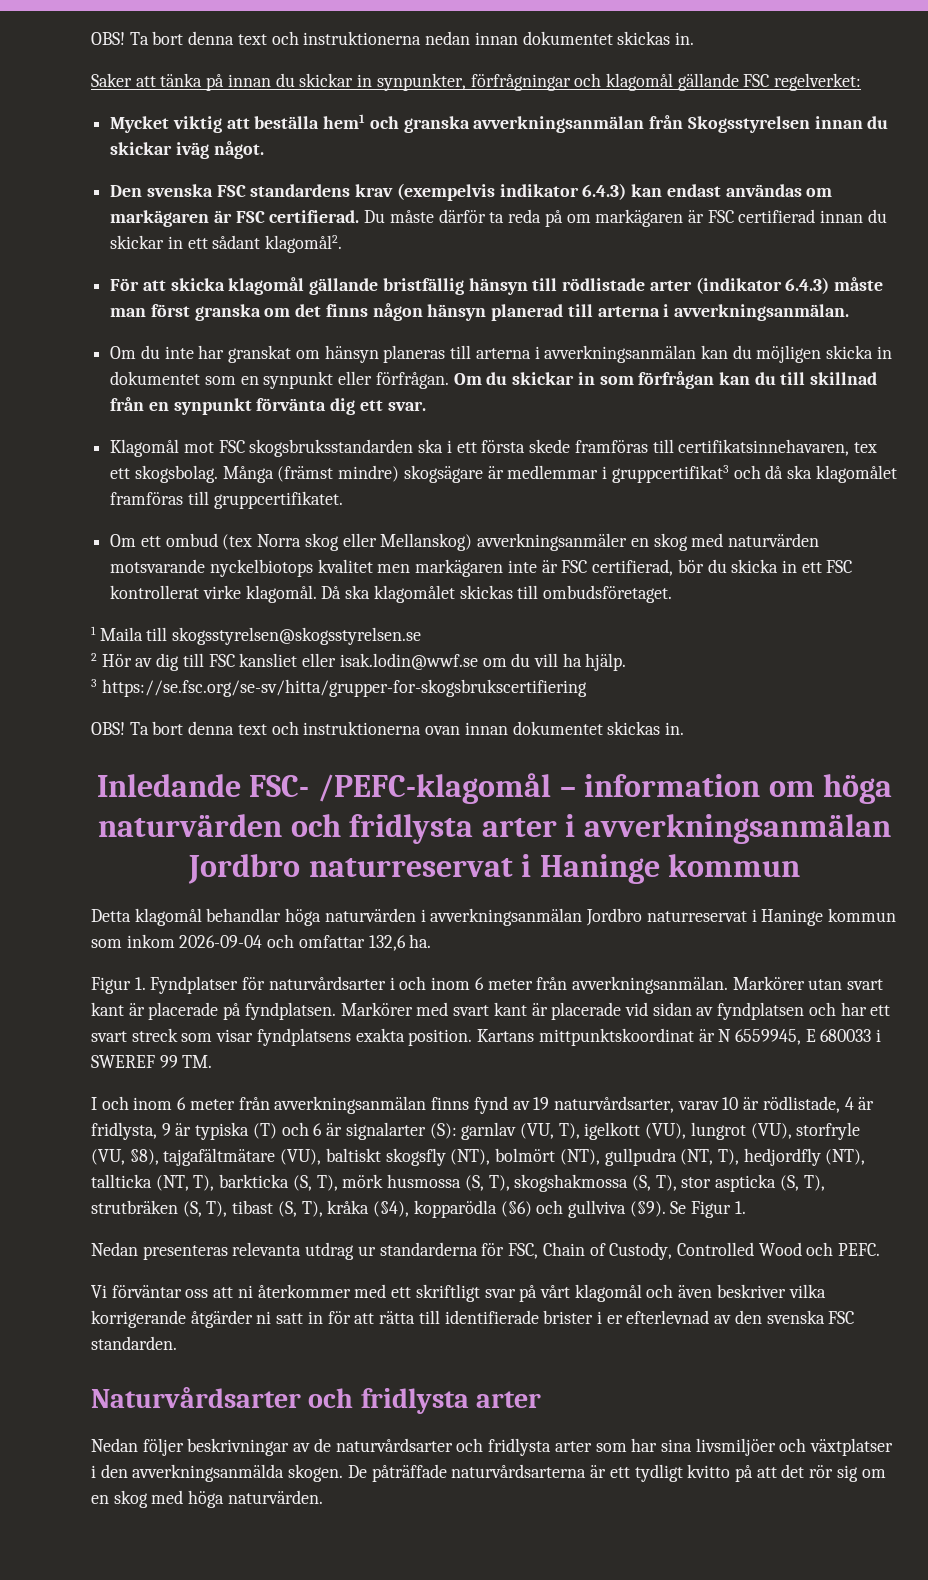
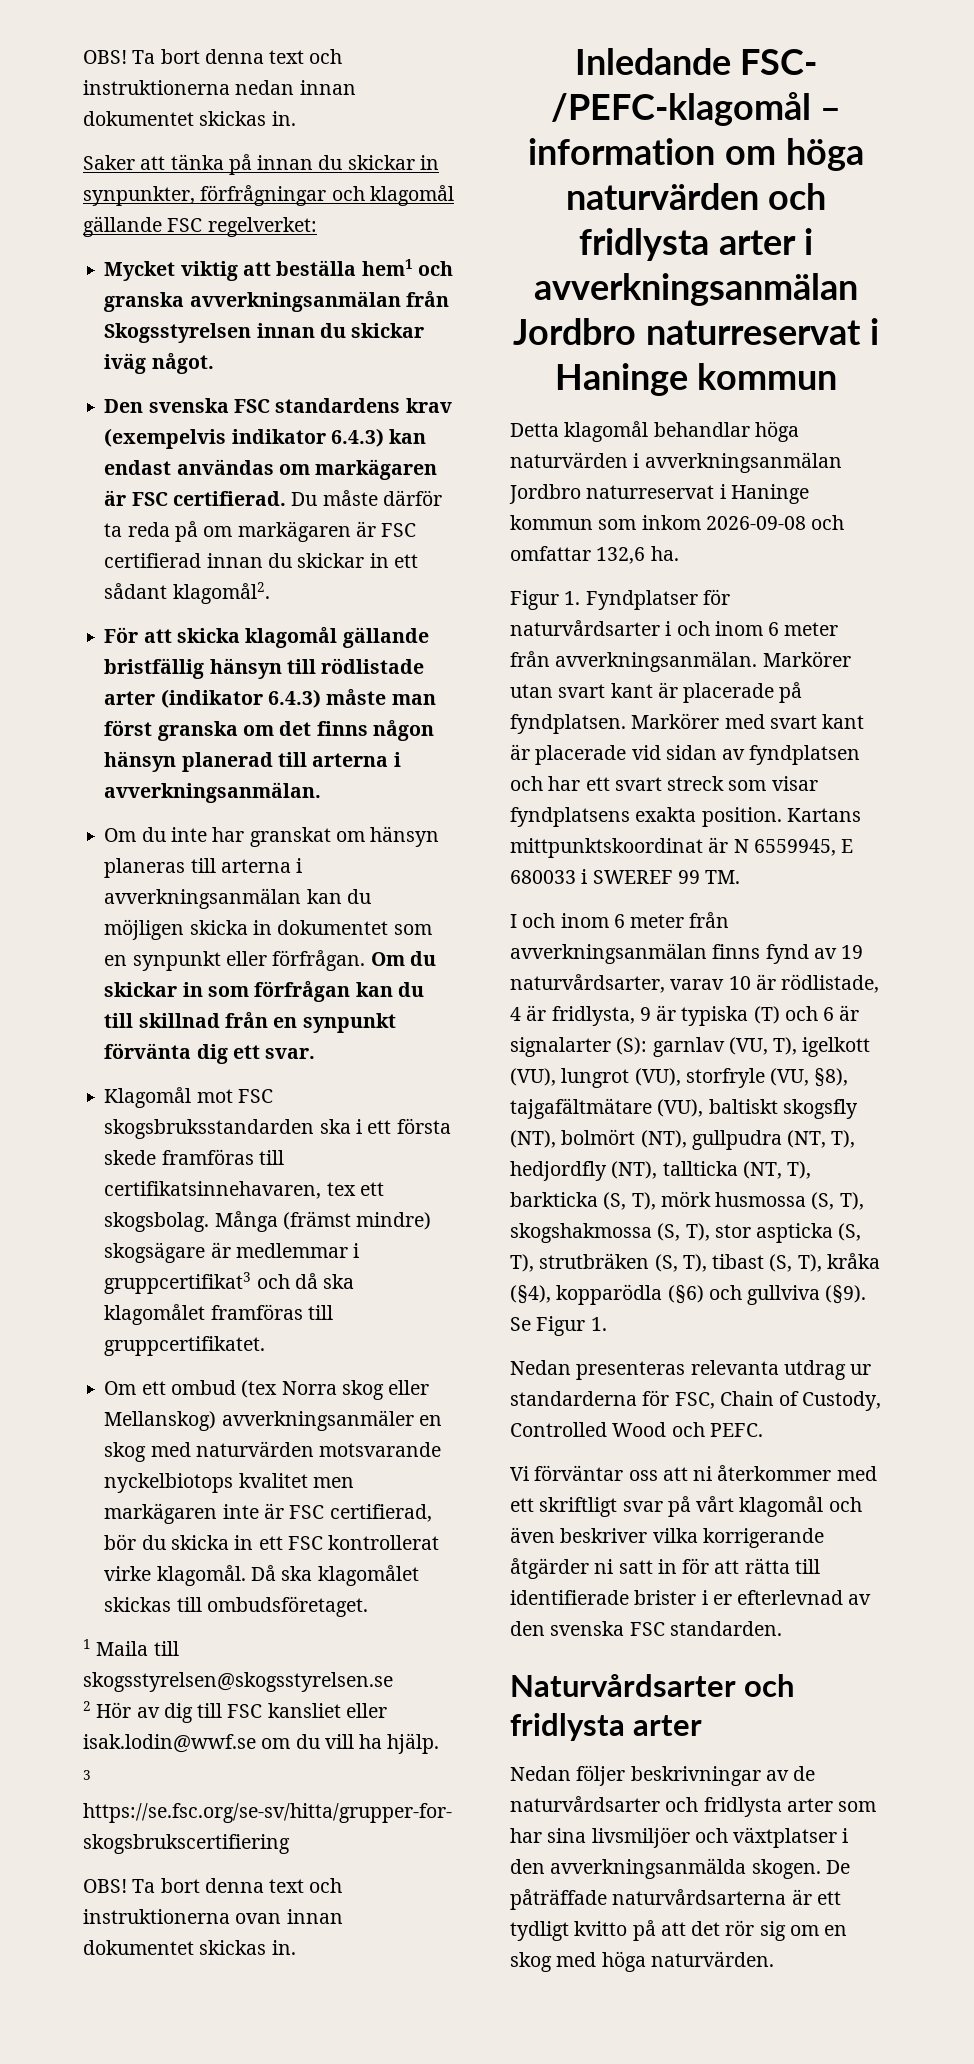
- Detta klagomål behandlar höga naturvärden i avverkningsanmälan Jordbro naturreservat i Haninge kommun som inkom 2026-09-04 och omfattar 132,6 ha.
+ Detta klagomål behandlar höga naturvärden i avverkningsanmälan Jordbro naturreservat i Haninge kommun som inkom 2026-09-08 och omfattar 132,6 ha.

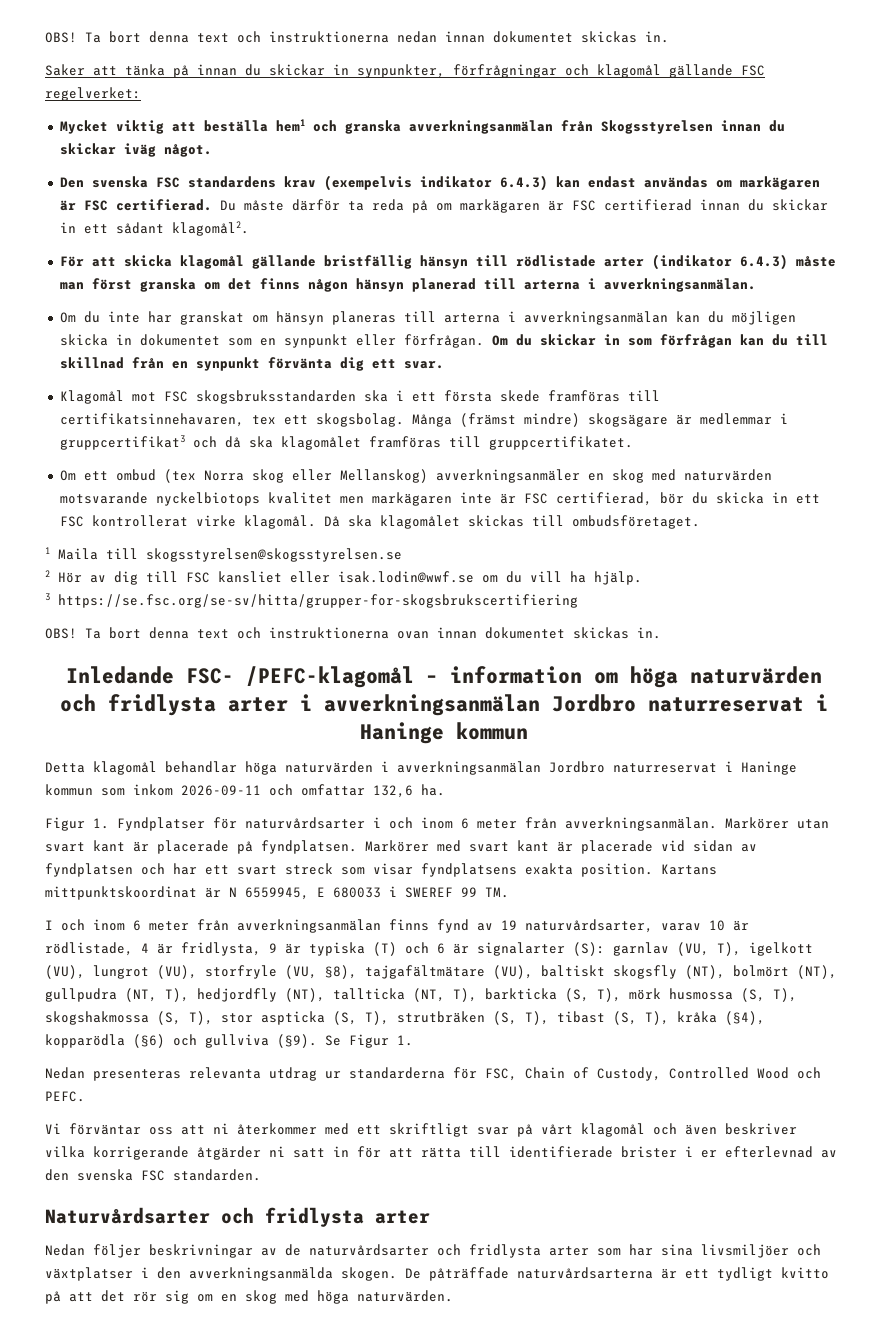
- Detta klagomål behandlar höga naturvärden i avverkningsanmälan Jordbro naturreservat i Haninge kommun som inkom 2026-09-08 och omfattar 132,6 ha.
+ Detta klagomål behandlar höga naturvärden i avverkningsanmälan Jordbro naturreservat i Haninge kommun som inkom 2026-09-11 och omfattar 132,6 ha.

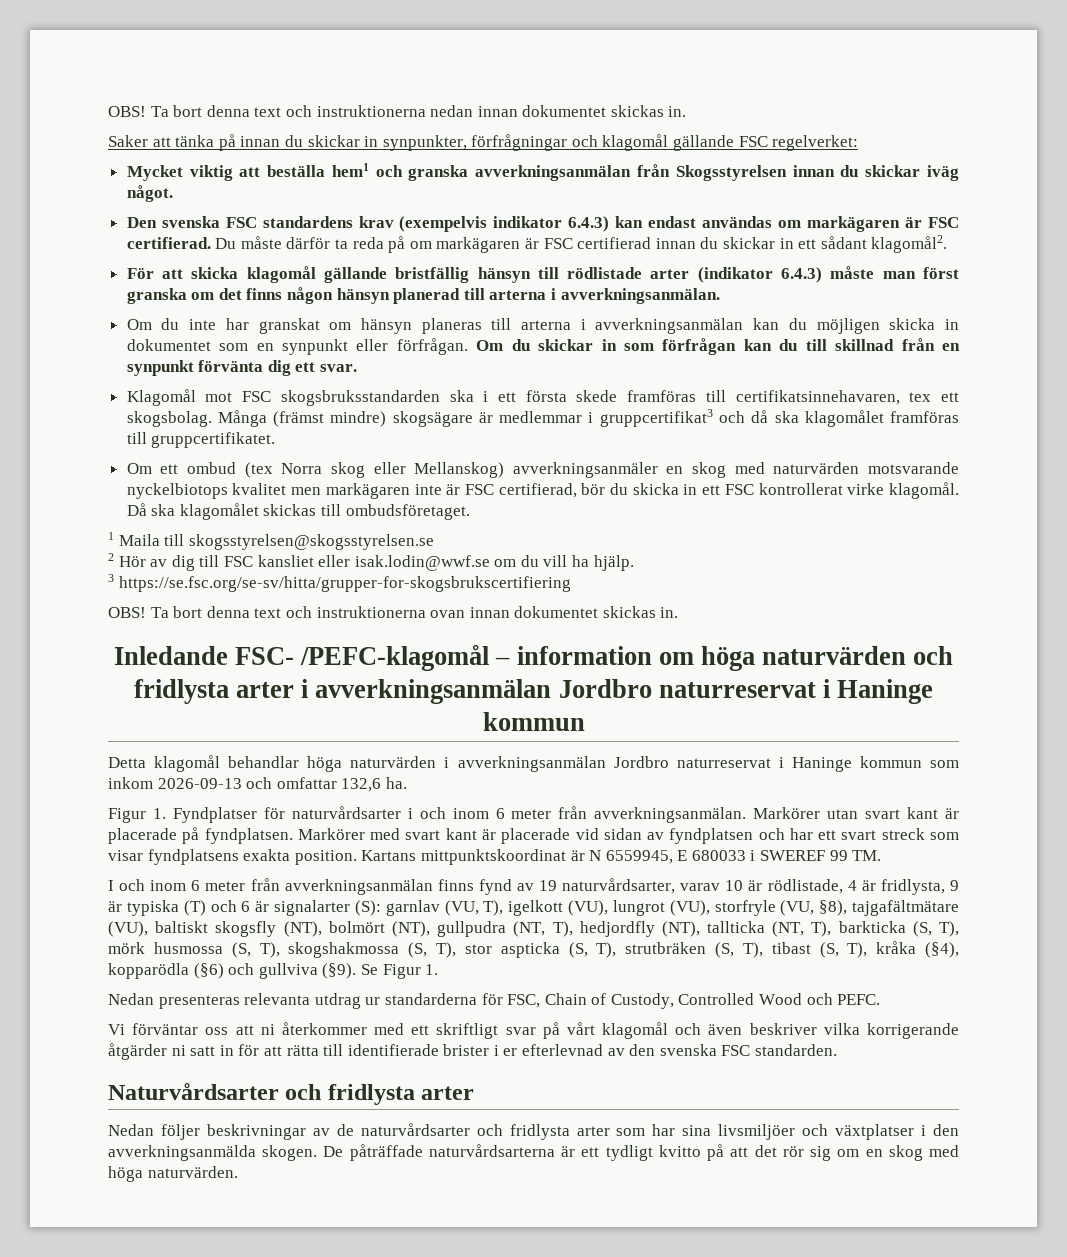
- Detta klagomål behandlar höga naturvärden i avverkningsanmälan Jordbro naturreservat i Haninge kommun som inkom 2026-09-11 och omfattar 132,6 ha.
+ Detta klagomål behandlar höga naturvärden i avverkningsanmälan Jordbro naturreservat i Haninge kommun som inkom 2026-09-13 och omfattar 132,6 ha.

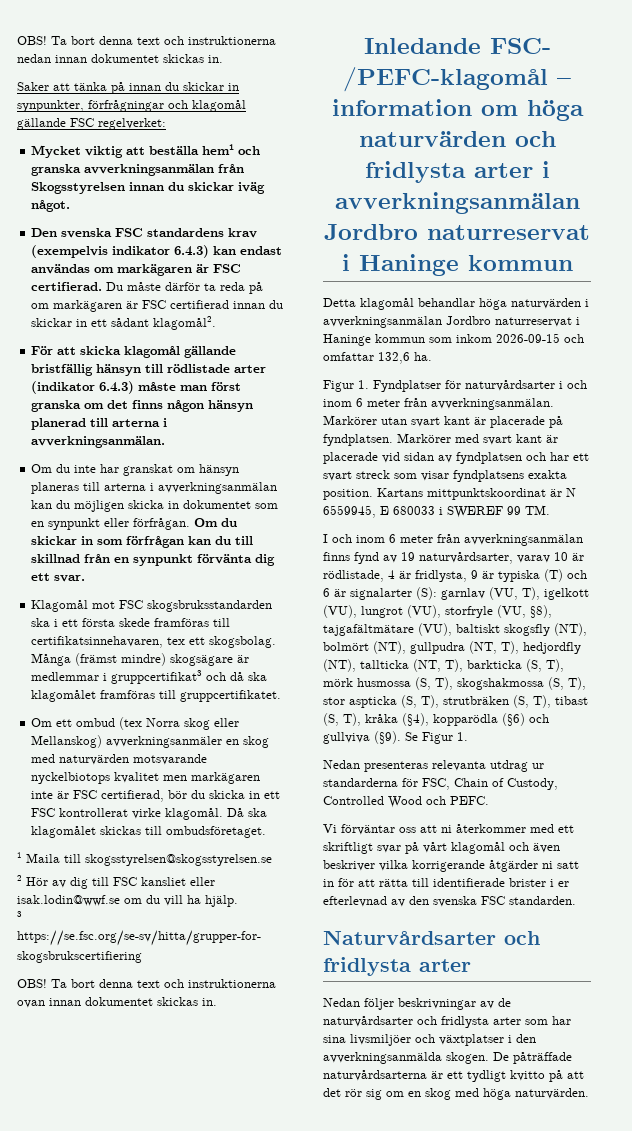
- Detta klagomål behandlar höga naturvärden i avverkningsanmälan Jordbro naturreservat i Haninge kommun som inkom 2026-09-13 och omfattar 132,6 ha.
+ Detta klagomål behandlar höga naturvärden i avverkningsanmälan Jordbro naturreservat i Haninge kommun som inkom 2026-09-15 och omfattar 132,6 ha.

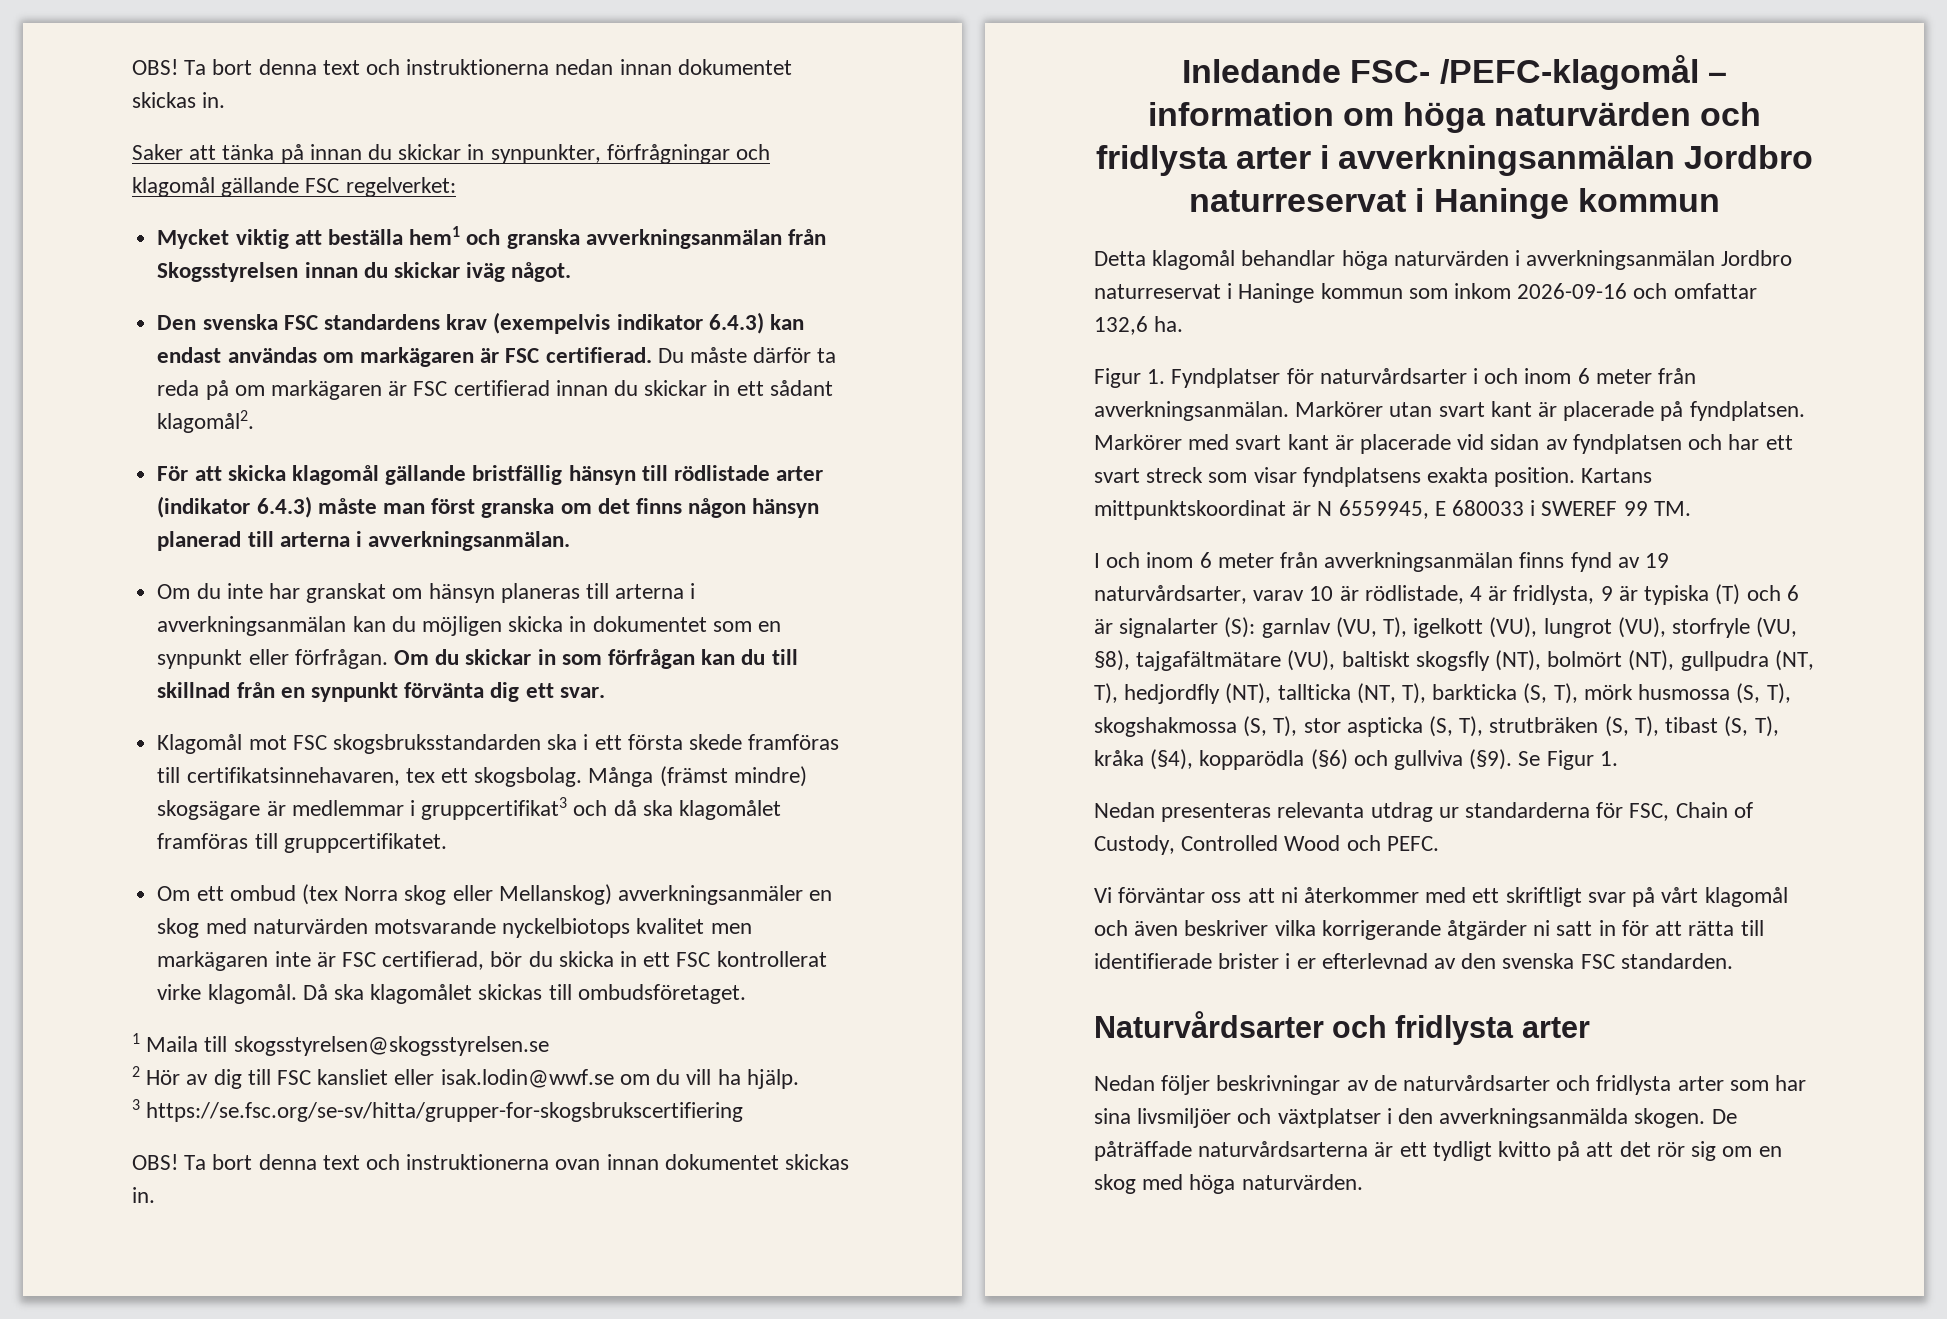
- Detta klagomål behandlar höga naturvärden i avverkningsanmälan Jordbro naturreservat i Haninge kommun som inkom 2026-09-15 och omfattar 132,6 ha.
+ Detta klagomål behandlar höga naturvärden i avverkningsanmälan Jordbro naturreservat i Haninge kommun som inkom 2026-09-16 och omfattar 132,6 ha.

